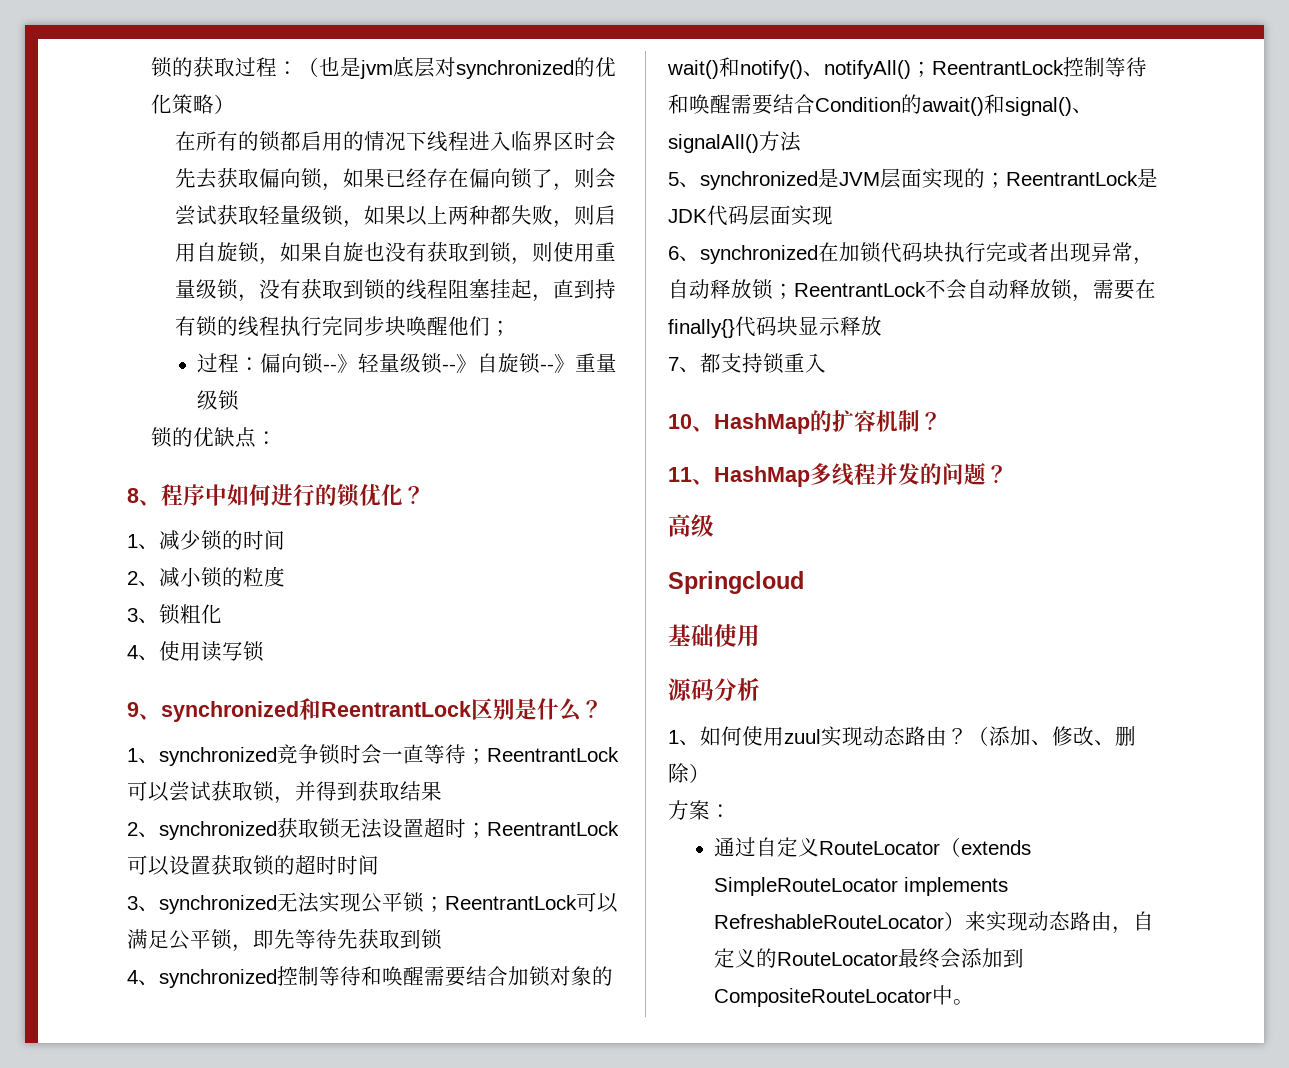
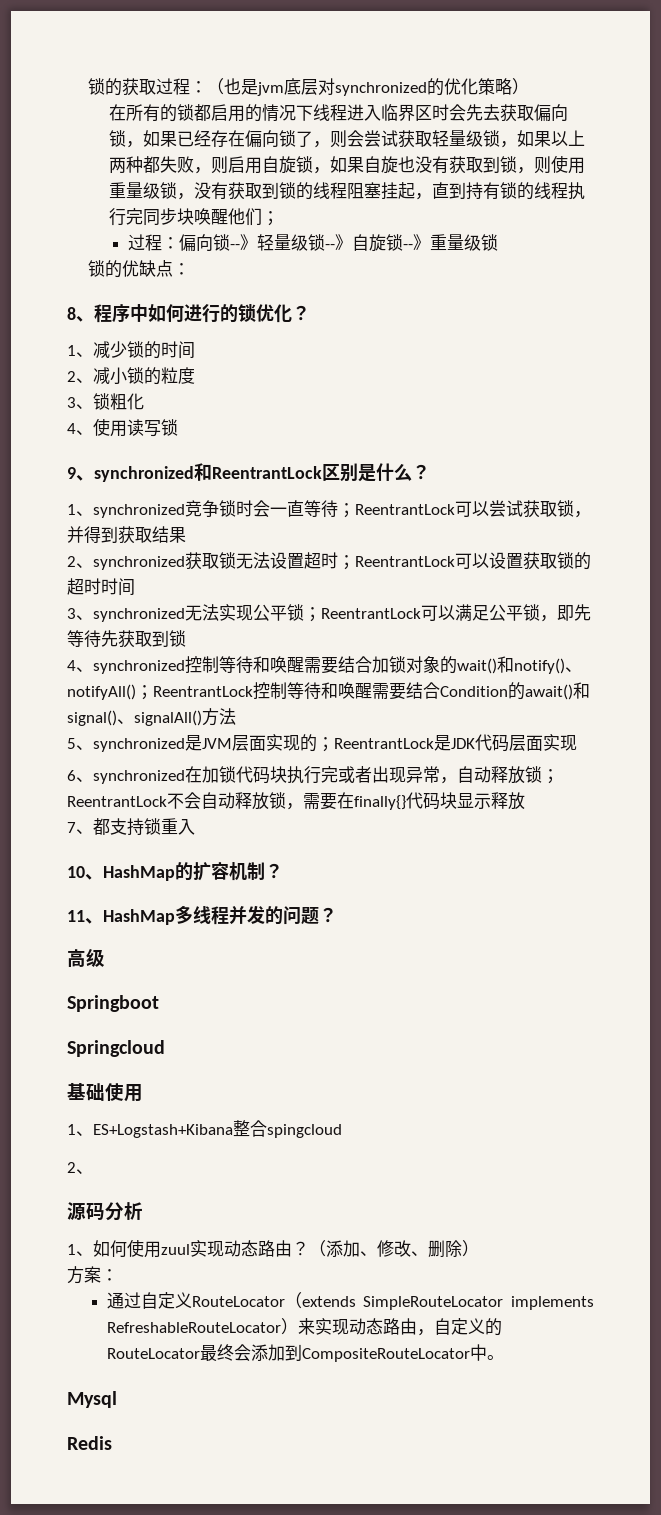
+ Springboot
+ 1、ES+Logstash+Kibana整合spingcloud
+ 2、
+ Mysql
+ Redis

